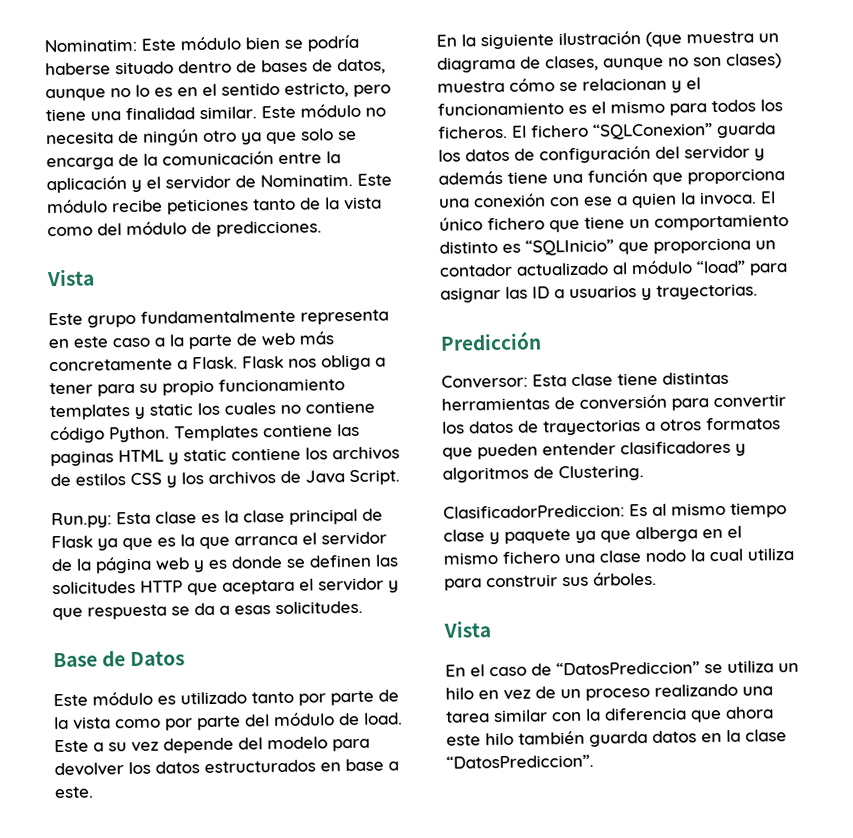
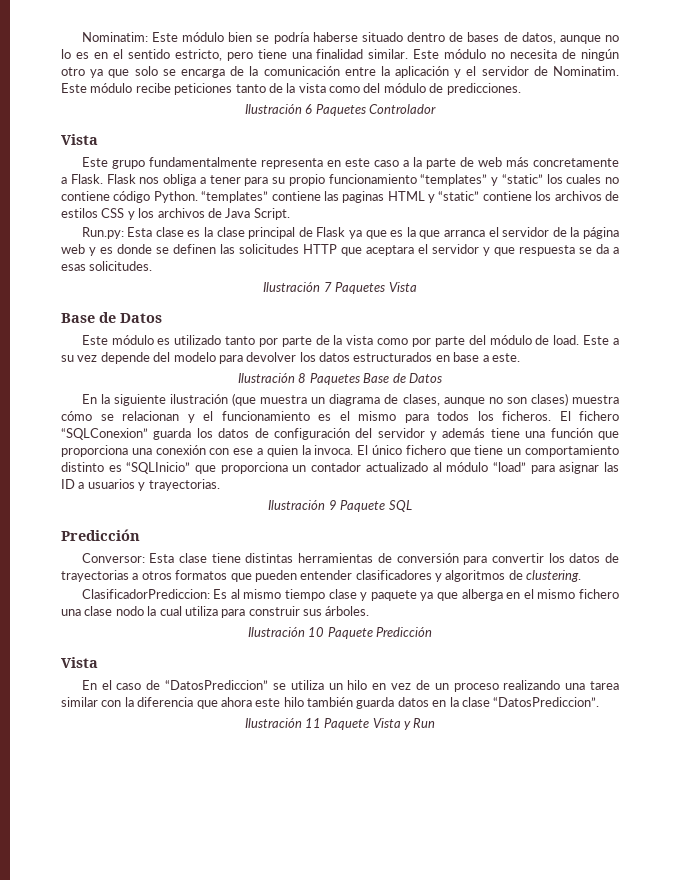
+ Ilustración 6 Paquetes Controlador
- Flask nos obliga a tener para su propio funcionamiento templates y static los cuales no contiene código Python.
+ Flask nos obliga a tener para su propio funcionamiento “templates” y “static” los cuales no contiene código Python.
- Templates contiene las paginas HTML y static contiene los archivos de estilos CSS y los archivos de Java Script.
+ “templates” contiene las paginas HTML y “static” contiene los archivos de estilos CSS y los archivos de Java Script.
+ Ilustración 7 Paquetes Vista
+ Ilustración 8 Paquetes Base de Datos
+ Ilustración 9 Paquete SQL
- Conversor: Esta clase tiene distintas herramientas de conversión para convertir los datos de trayectorias a otros formatos que pueden entender clasificadores y algoritmos de Clustering.
+ Conversor: Esta clase tiene distintas herramientas de conversión para convertir los datos de trayectorias a otros formatos que pueden entender clasificadores y algoritmos de clustering.
+ Ilustración 10 Paquete Predicción
+ Ilustración 11 Paquete Vista y Run

